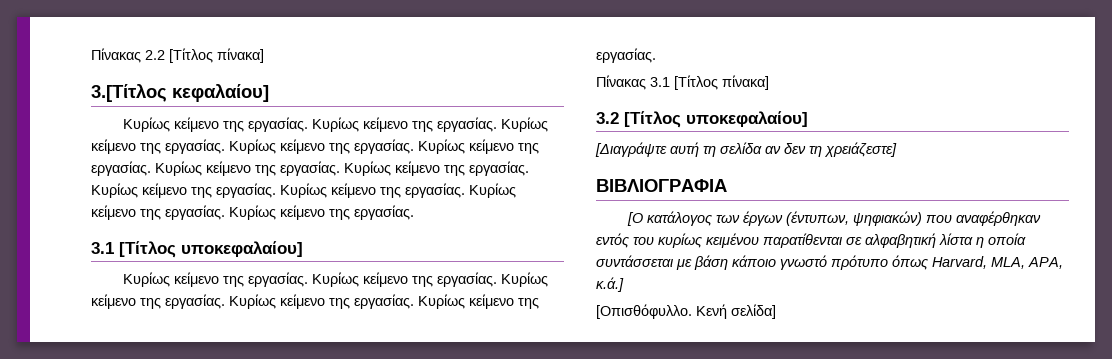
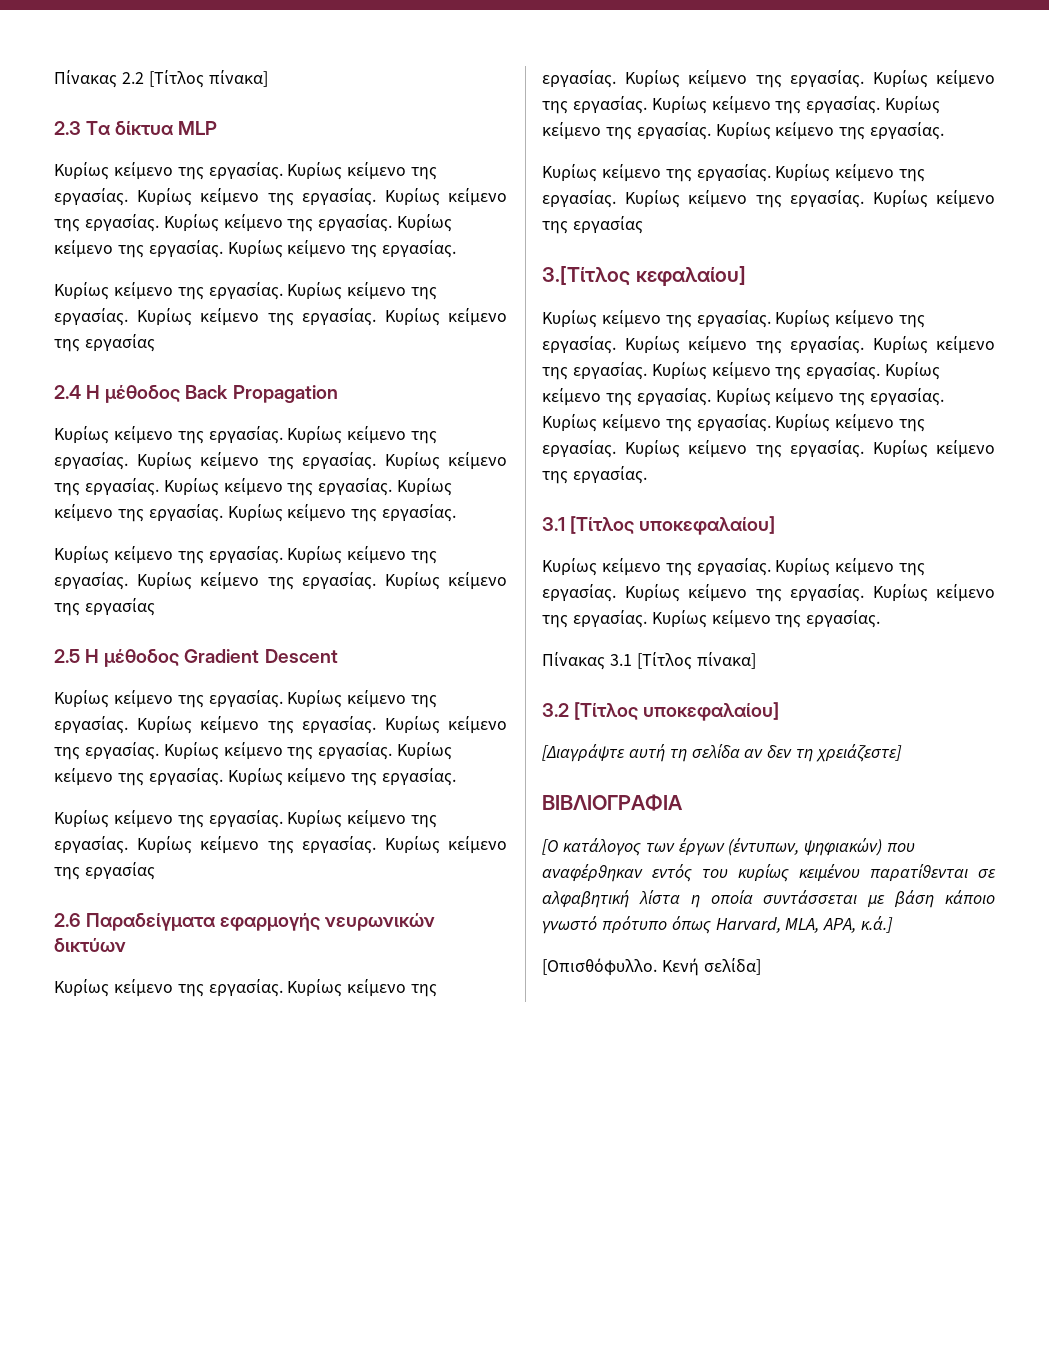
+ 2.3 Τα δίκτυα MLP
+ Κυρίως κείμενο της εργασίας. Κυρίως κείμενο της εργασίας. Κυρίως κείμενο της εργασίας. Κυρίως κείμενο της εργασίας. Κυρίως κείμενο της εργασίας. Κυρίως κείμενο της εργασίας. Κυρίως κείμενο της εργασίας.
+ Κυρίως κείμενο της εργασίας. Κυρίως κείμενο της εργασίας. Κυρίως κείμενο της εργασίας. Κυρίως κείμενο της εργασίας
+ 2.4 Η μέθοδος Back Propagation
+ Κυρίως κείμενο της εργασίας. Κυρίως κείμενο της εργασίας. Κυρίως κείμενο της εργασίας. Κυρίως κείμενο της εργασίας. Κυρίως κείμενο της εργασίας. Κυρίως κείμενο της εργασίας. Κυρίως κείμενο της εργασίας.
+ Κυρίως κείμενο της εργασίας. Κυρίως κείμενο της εργασίας. Κυρίως κείμενο της εργασίας. Κυρίως κείμενο της εργασίας
+ 2.5 Η μέθοδος Gradient Descent
+ Κυρίως κείμενο της εργασίας. Κυρίως κείμενο της εργασίας. Κυρίως κείμενο της εργασίας. Κυρίως κείμενο της εργασίας. Κυρίως κείμενο της εργασίας. Κυρίως κείμενο της εργασίας. Κυρίως κείμενο της εργασίας.
+ Κυρίως κείμενο της εργασίας. Κυρίως κείμενο της εργασίας. Κυρίως κείμενο της εργασίας. Κυρίως κείμενο της εργασίας
+ 2.6 Παραδείγματα εφαρμογής νευρωνικών δικτύων
+ Κυρίως κείμενο της εργασίας. Κυρίως κείμενο της εργασίας. Κυρίως κείμενο της εργασίας. Κυρίως κείμενο της εργασίας. Κυρίως κείμενο της εργασίας. Κυρίως κείμενο της εργασίας. Κυρίως κείμενο της εργασίας.
+ Κυρίως κείμενο της εργασίας. Κυρίως κείμενο της εργασίας. Κυρίως κείμενο της εργασίας. Κυρίως κείμενο της εργασίας

